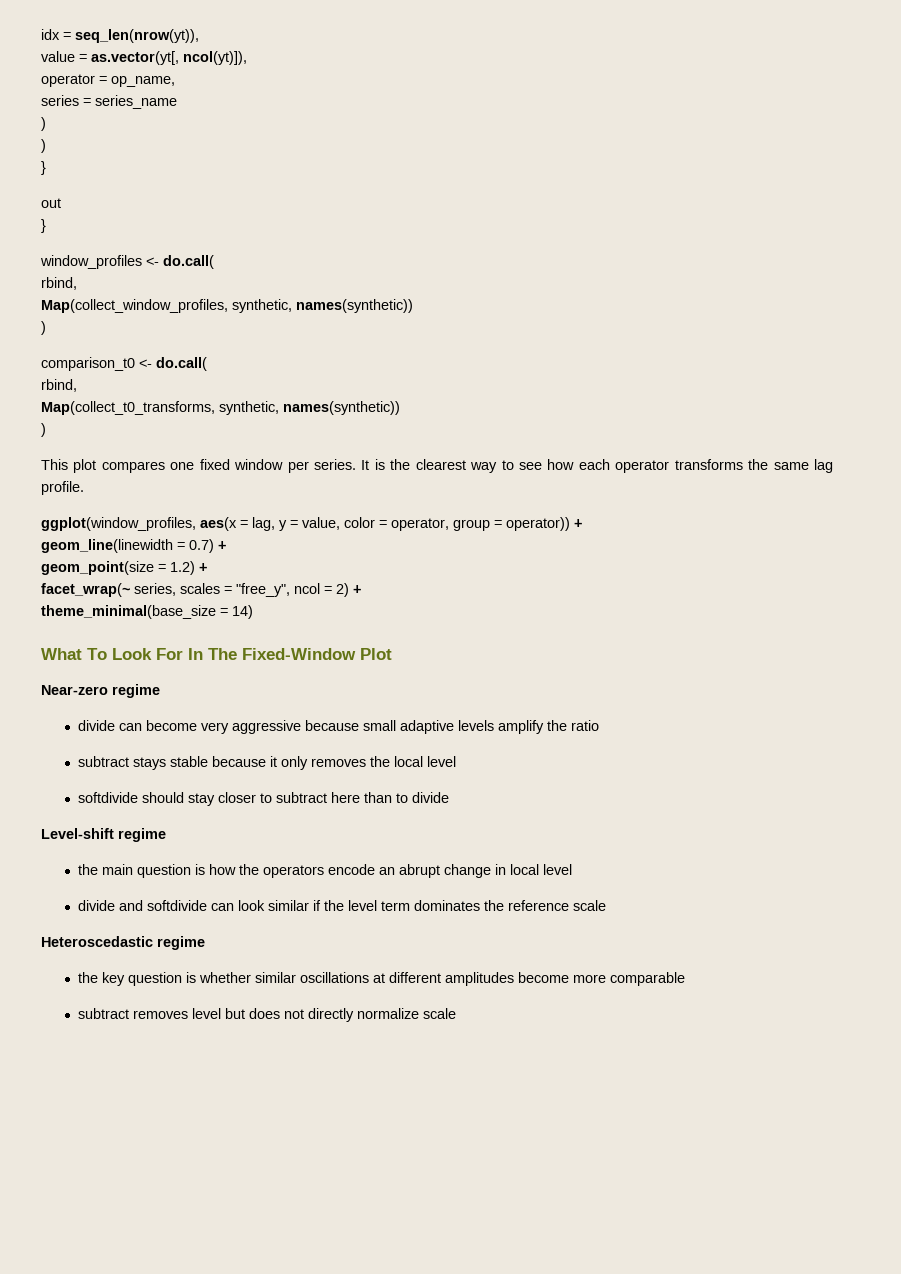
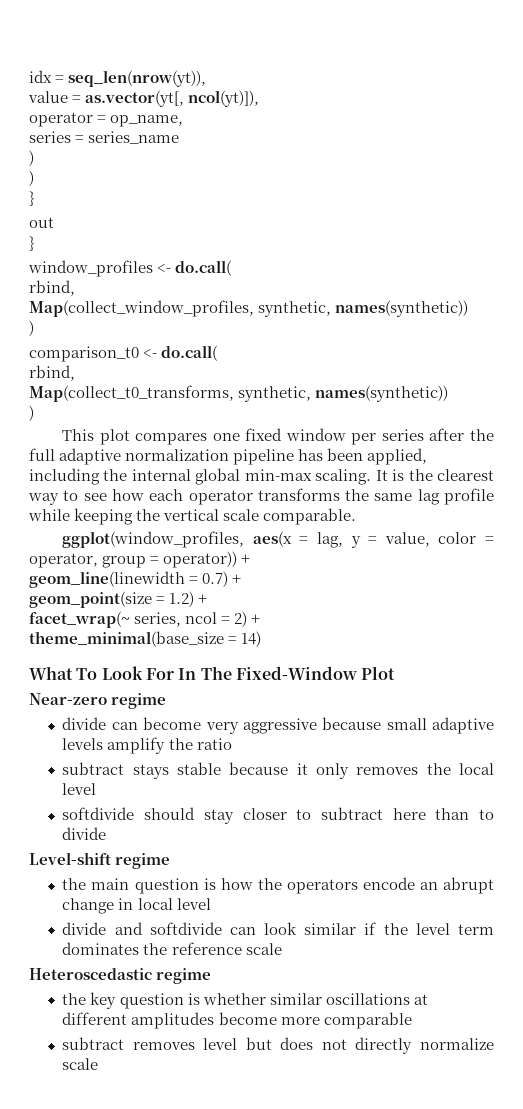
- This plot compares one fixed window per series.
+ This plot compares one fixed window per series after the full adaptive normalization pipeline has been applied, including the internal global min-max scaling.
- It is the clearest way to see how each operator transforms the same lag profile.
+ It is the clearest way to see how each operator transforms the same lag profile while keeping the vertical scale comparable.
- facet_wrap(~ series, scales = "free_y", ncol = 2) +
+ facet_wrap(~ series, ncol = 2) +

